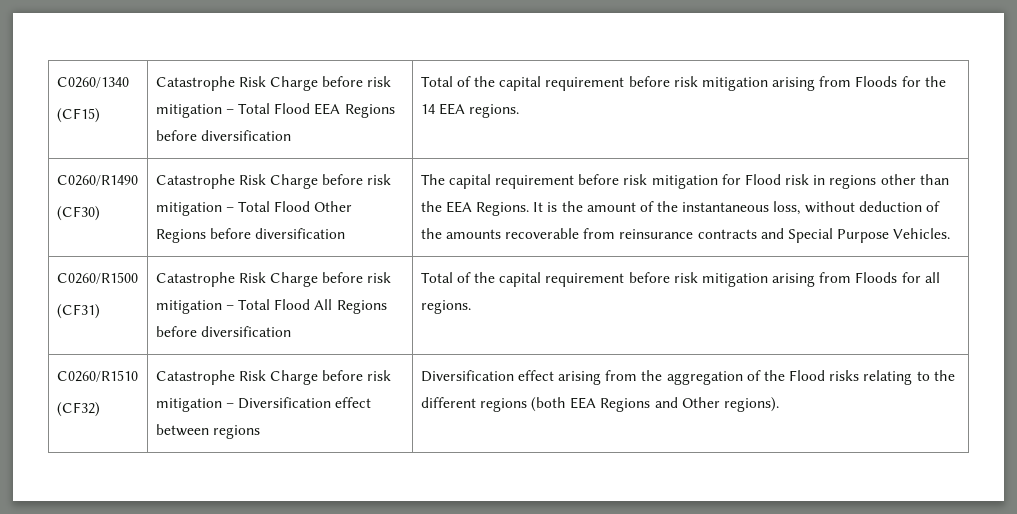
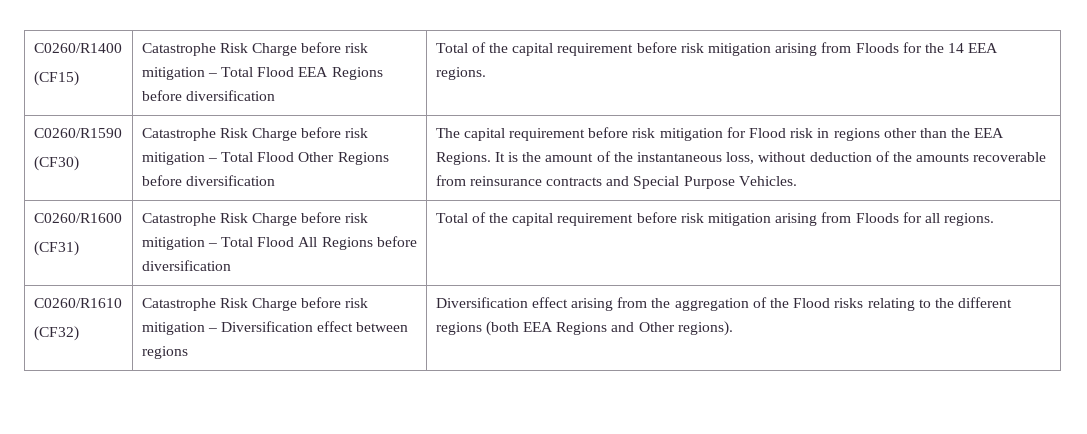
- C0260/1340
+ C0260/R1400
- C0260/R1490
+ C0260/R1590
- C0260/R1500
+ C0260/R1600
- C0260/R1510
+ C0260/R1610

